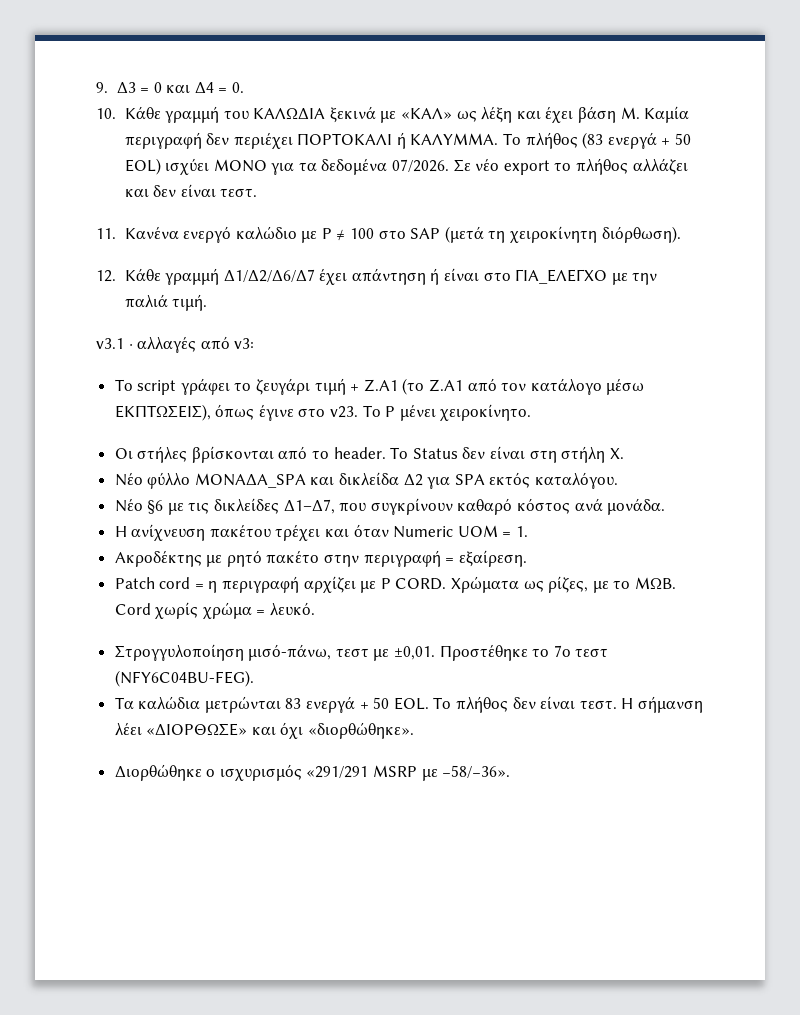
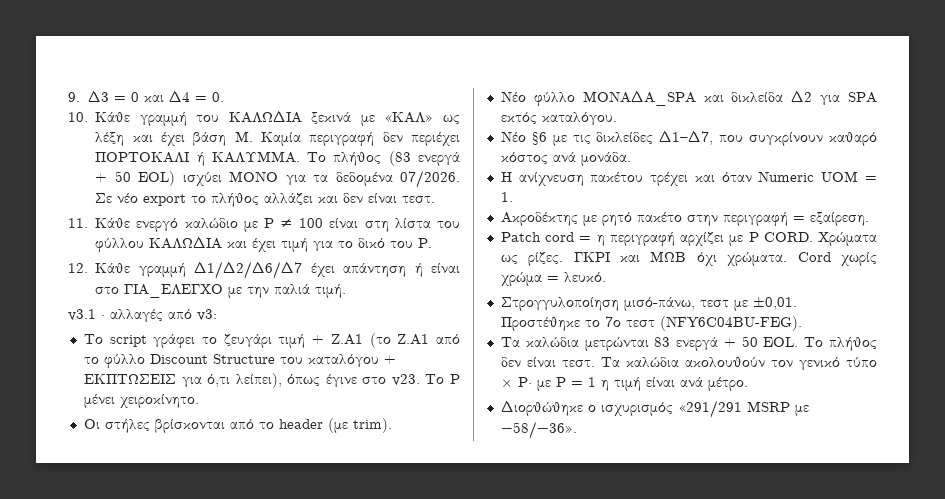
- 11. Κανένα ενεργό καλώδιο με P ≠ 100 στο SAP (μετά τη χειροκίνητη διόρθωση).
+ 11. Κάθε ενεργό καλώδιο με P ≠ 100 είναι στη λίστα του φύλλου ΚΑΛΩΔΙΑ και έχει τιμή για το δικό του P.
- Το script γράφει το ζευγάρι τιμή + Z.A1 (το Z.A1 από τον κατάλογο μέσω ΕΚΠΤΩΣΕΙΣ), όπως έγινε στο v23.
+ Το script γράφει το ζευγάρι τιμή + Z.A1 (το Z.A1 από το φύλλο Discount Structure του καταλόγου + ΕΚΠΤΩΣΕΙΣ για ό,τι λείπει), όπως έγινε στο v23.
- Οι στήλες βρίσκονται από το header. Το Status δεν είναι στη στήλη X.
+ Οι στήλες βρίσκονται από το header (με trim).
- Χρώματα ως ρίζες, με το ΜΩΒ. Cord χωρίς χρώμα = λευκό.
+ Χρώματα ως ρίζες. ΓΚΡΙ και ΜΩΒ όχι χρώματα. Cord χωρίς χρώμα = λευκό.
- Η σήμανση λέει «ΔΙΟΡΘΩΣΕ» και όχι «διορθώθηκε».
+ Τα καλώδια ακολουθούν τον γενικό τύπο × P· με P = 1 η τιμή είναι ανά μέτρο.

